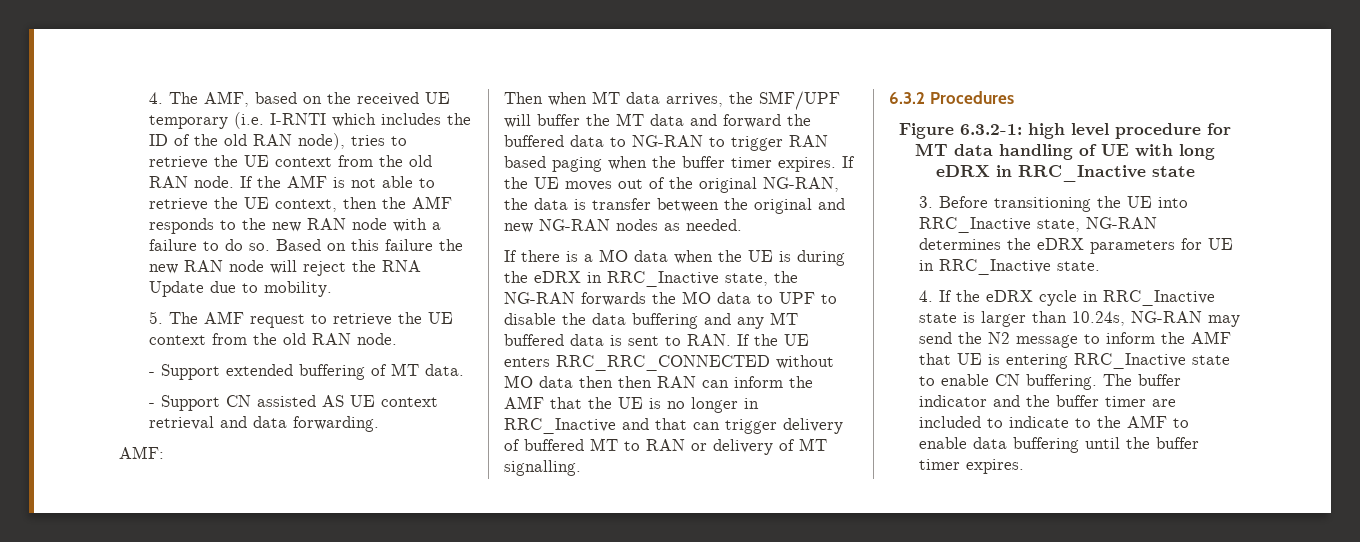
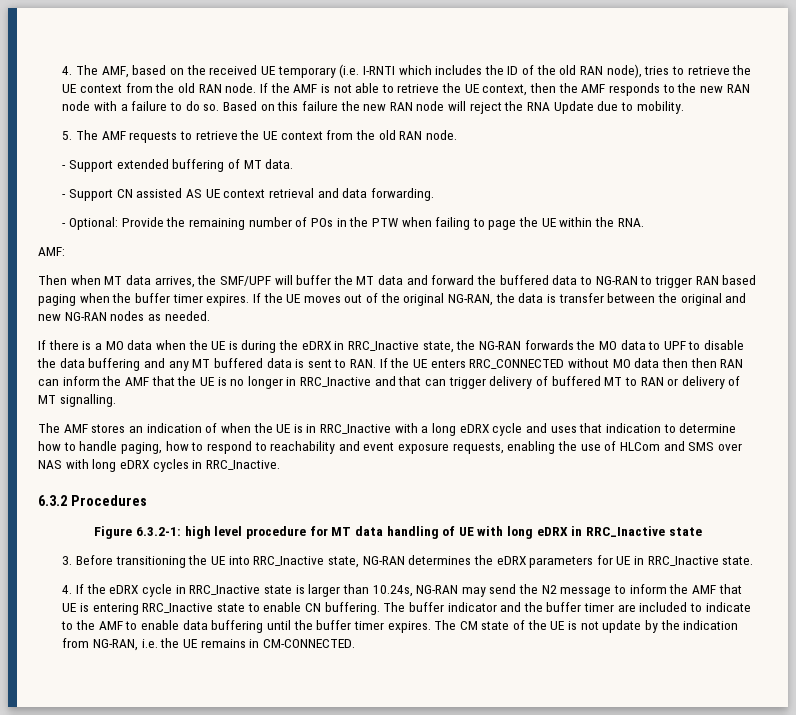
- 5. The AMF request to retrieve the UE context from the old RAN node.
+ 5. The AMF requests to retrieve the UE context from the old RAN node.
+ - Optional: Provide the remaining number of POs in the PTW when failing to page the UE within the RNA.
- If there is a MO data when the UE is during the eDRX in RRC_Inactive state, the NG-RAN forwards the MO data to UPF to disable the data buffering and any MT buffered data is sent to RAN. If the UE enters RRC_RRC_CONNECTED without MO data then then RAN can inform the AMF that the UE is no longer in RRC_Inactive and that can trigger delivery of buffered MT to RAN or delivery of MT signalling.
+ If there is a MO data when the UE is during the eDRX in RRC_Inactive state, the NG-RAN forwards the MO data to UPF to disable the data buffering and any MT buffered data is sent to RAN. If the UE enters RRC_CONNECTED without MO data then then RAN can inform the AMF that the UE is no longer in RRC_Inactive and that can trigger delivery of buffered MT to RAN or delivery of MT signalling.
+ The AMF stores an indication of when the UE is in RRC_Inactive with a long eDRX cycle and uses that indication to determine how to handle paging, how to respond to reachability and event exposure requests, enabling the use of HLCom and SMS over NAS with long eDRX cycles in RRC_Inactive.
+ The CM state of the UE is not update by the indication from NG-RAN, i.e. the UE remains in CM-CONNECTED.

